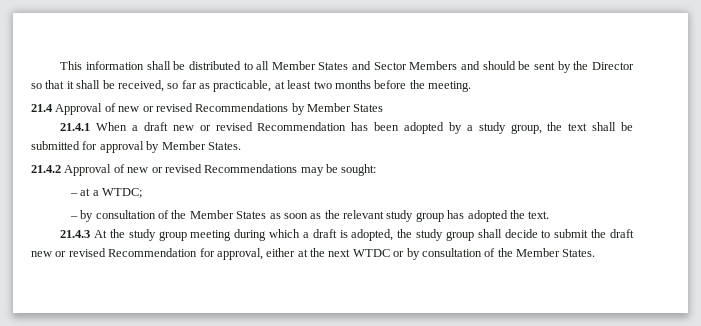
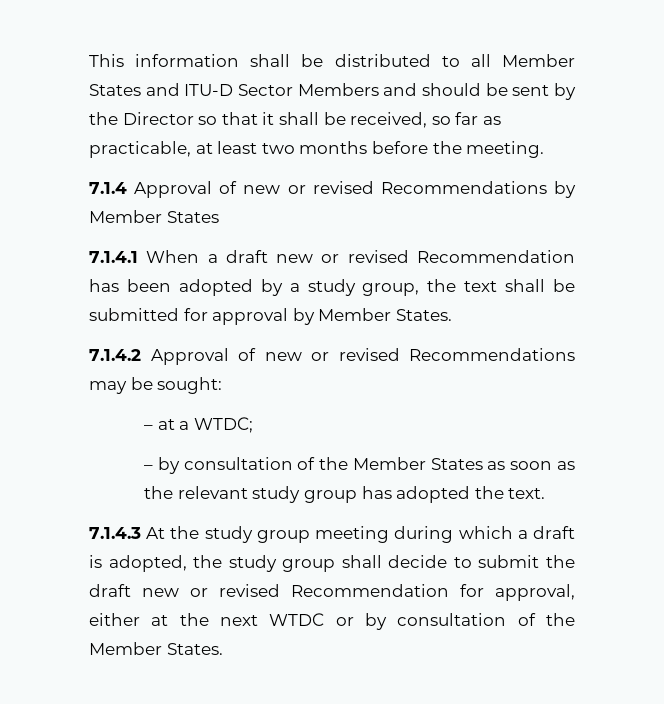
- This information shall be distributed to all Member States and Sector Members and should be sent by the Director so that it shall be received, so far as practicable, at least two months before the meeting.
+ This information shall be distributed to all Member States and ITU-D Sector Members and should be sent by the Director so that it shall be received, so far as practicable, at least two months before the meeting.
- 21.4 Approval of new or revised Recommendations by Member States
+ 7.1.4 Approval of new or revised Recommendations by Member States
- 21.4.1 When a draft new or revised Recommendation has been adopted by a study group, the text shall be submitted for approval by Member States.
+ 7.1.4.1 When a draft new or revised Recommendation has been adopted by a study group, the text shall be submitted for approval by Member States.
- 21.4.2 Approval of new or revised Recommendations may be sought:
+ 7.1.4.2 Approval of new or revised Recommendations may be sought:
- 21.4.3 At the study group meeting during which a draft is adopted, the study group shall decide to submit the draft new or revised Recommendation for approval, either at the next WTDC or by consultation of the Member States.
+ 7.1.4.3 At the study group meeting during which a draft is adopted, the study group shall decide to submit the draft new or revised Recommendation for approval, either at the next WTDC or by consultation of the Member States.

